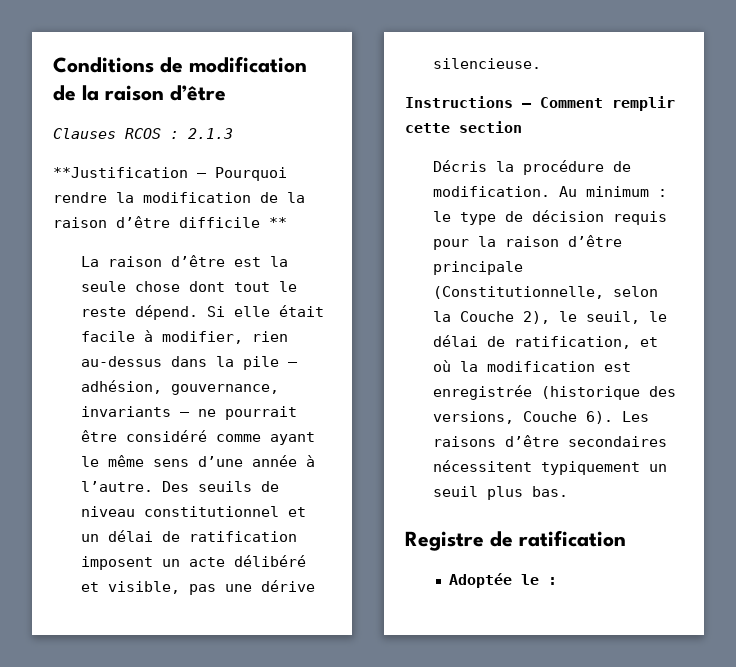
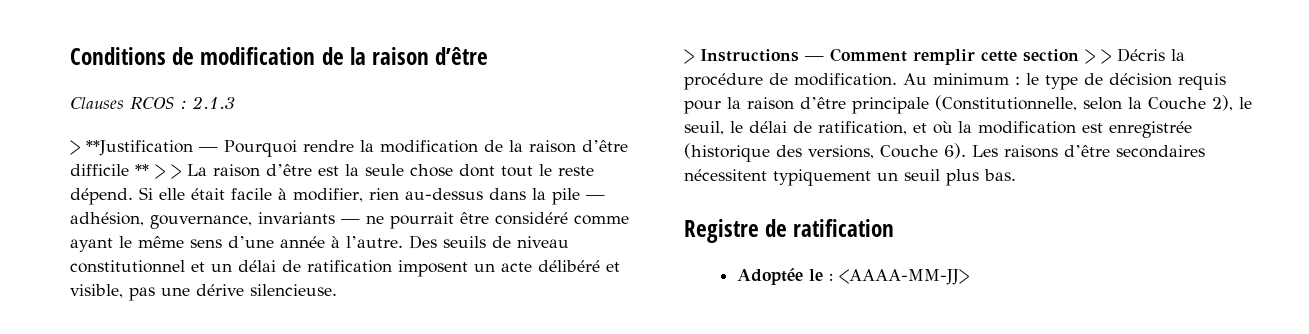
- **Justification — Pourquoi rendre la modification de la raison d’être difficile **
- La raison d’être est la seule chose dont tout le reste dépend.
+ > **Justification — Pourquoi rendre la modification de la raison d’être difficile ** > > La raison d’être est la seule chose dont tout le reste dépend.
- Instructions — Comment remplir cette section
- Décris la procédure de modification.
+ > Instructions — Comment remplir cette section > > Décris la procédure de modification.
- Adoptée le :
+ Adoptée le : <AAAA-MM-JJ>

